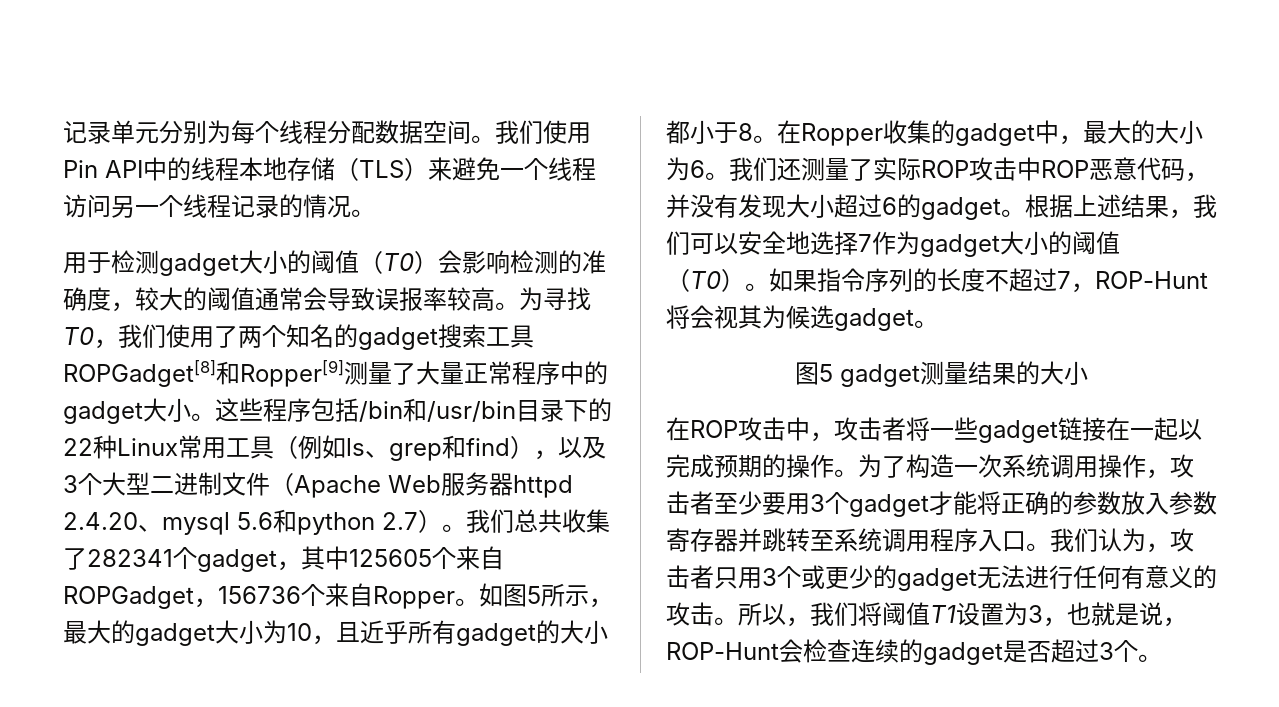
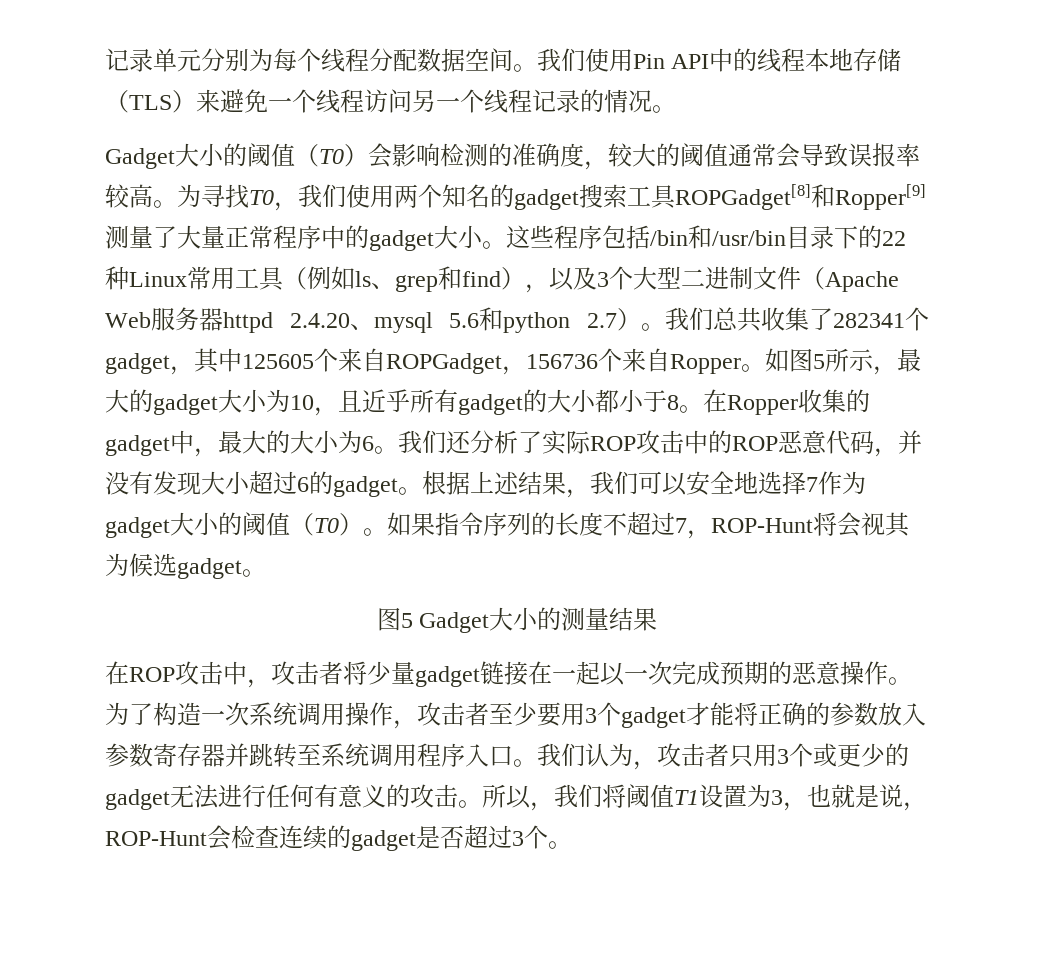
- 用于检测gadget大小的阈值（T0）会影响检测的准确度，较大的阈值通常会导致误报率较高。
+ Gadget大小的阈值（T0）会影响检测的准确度，较大的阈值通常会导致误报率较高。
- 为寻找T0，我们使用了两个知名的gadget搜索工具ROPGadget[8]和Ropper[9]测量了大量正常程序中的gadget大小。
+ 为寻找T0，我们使用两个知名的gadget搜索工具ROPGadget[8]和Ropper[9]测量了大量正常程序中的gadget大小。
- 我们还测量了实际ROP攻击中ROP恶意代码，并没有发现大小超过6的gadget。
+ 我们还分析了实际ROP攻击中的ROP恶意代码，并没有发现大小超过6的gadget。
- 图5 gadget测量结果的大小
+ 图5 Gadget大小的测量结果
- 在ROP攻击中，攻击者将一些gadget链接在一起以完成预期的操作。
+ 在ROP攻击中，攻击者将少量gadget链接在一起以一次完成预期的恶意操作。

